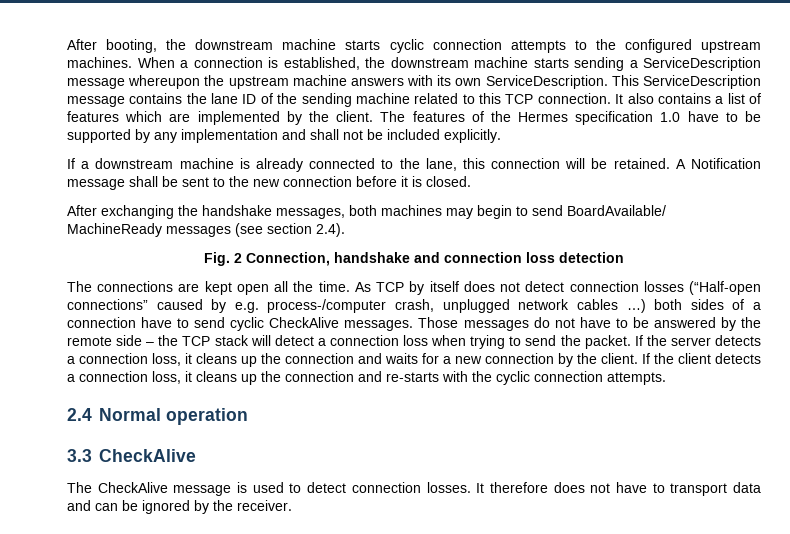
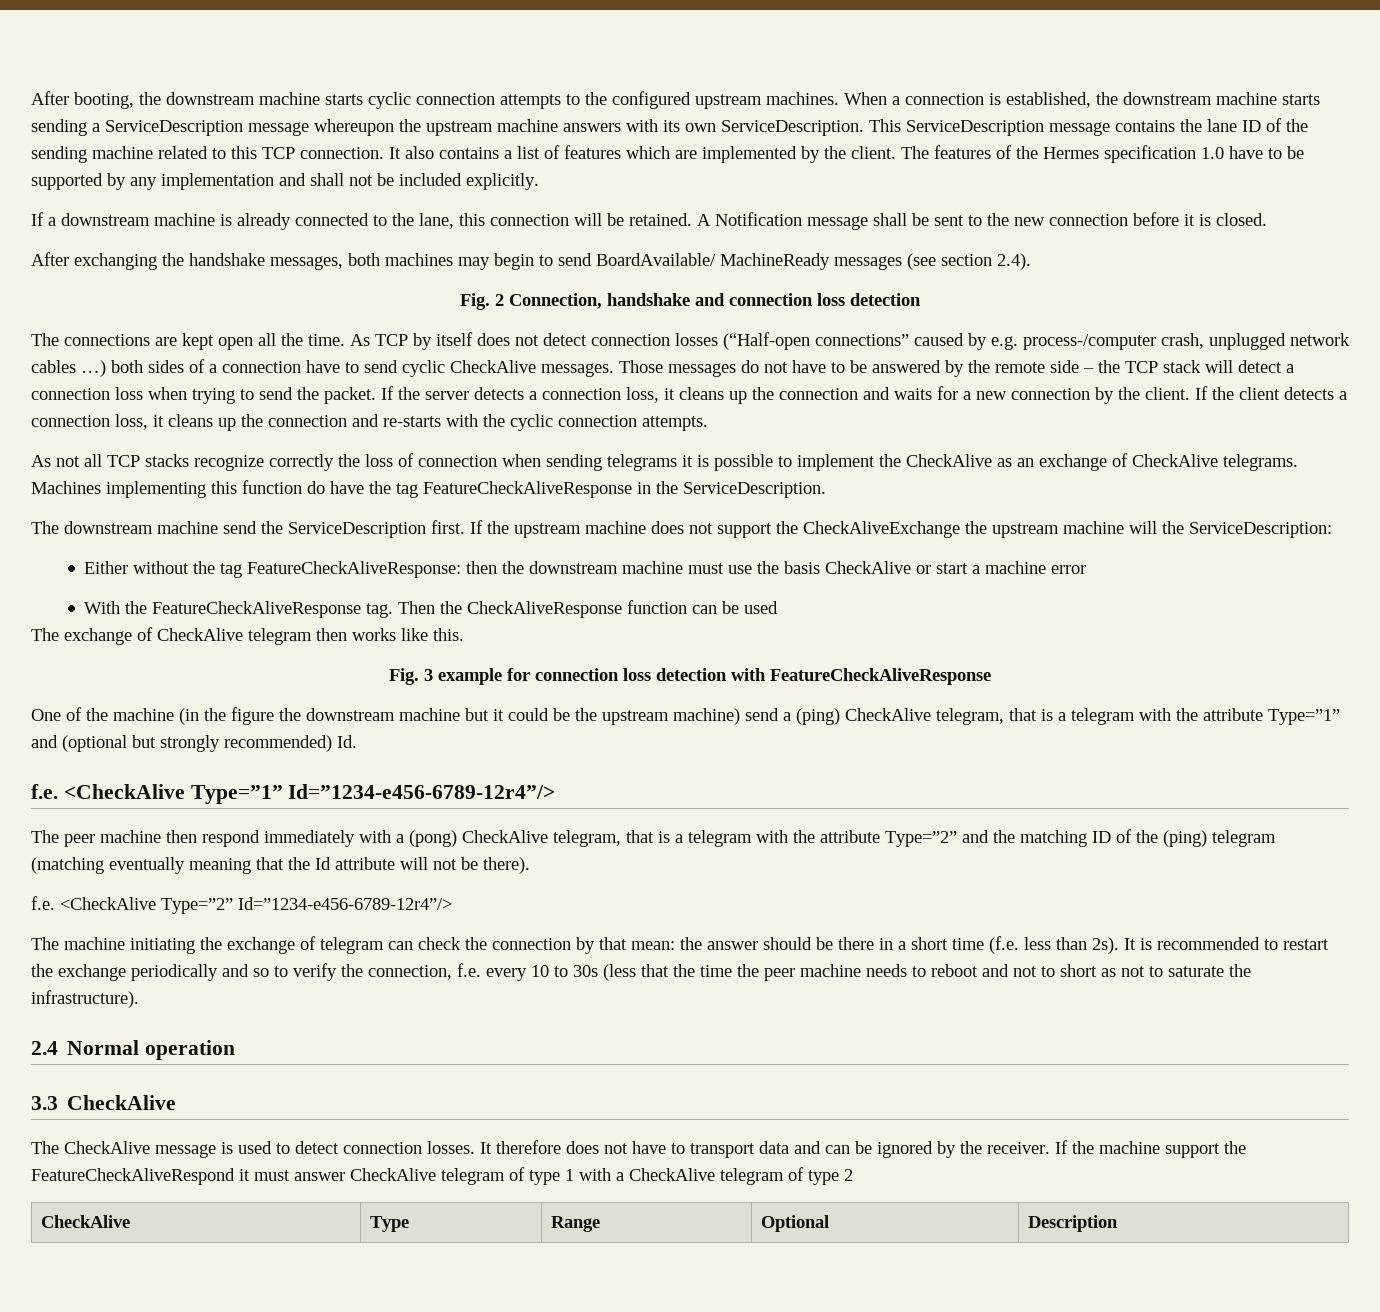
+ As not all TCP stacks recognize correctly the loss of connection when sending telegrams it is possible to implement the CheckAlive as an exchange of CheckAlive telegrams. Machines implementing this function do have the tag FeatureCheckAliveResponse in the ServiceDescription.
+ The downstream machine send the ServiceDescription first. If the upstream machine does not support the CheckAliveExchange the upstream machine will the ServiceDescription:
+ Either without the tag FeatureCheckAliveResponse: then the downstream machine must use the basis CheckAlive or start a machine error
+ With the FeatureCheckAliveResponse tag. Then the CheckAliveResponse function can be used
+ The exchange of CheckAlive telegram then works like this.
+ Fig. 3 example for connection loss detection with FeatureCheckAliveResponse
+ One of the machine (in the figure the downstream machine but it could be the upstream machine) send a (ping) CheckAlive telegram, that is a telegram with the attribute Type=”1” and (optional but strongly recommended) Id.
+ f.e. <CheckAlive Type=”1” Id=”1234-e456-6789-12r4”/>
+ The peer machine then respond immediately with a (pong) CheckAlive telegram, that is a telegram with the attribute Type=”2” and the matching ID of the (ping) telegram (matching eventually meaning that the Id attribute will not be there).
+ f.e. <CheckAlive Type=”2” Id=”1234-e456-6789-12r4”/>
+ The machine initiating the exchange of telegram can check the connection by that mean: the answer should be there in a short time (f.e. less than 2s). It is recommended to restart the exchange periodically and so to verify the connection, f.e. every 10 to 30s (less that the time the peer machine needs to reboot and not to short as not to saturate the infrastructure).
+ If the machine support the FeatureCheckAliveRespond it must answer CheckAlive telegram of type 1 with a CheckAlive telegram of type 2
+ CheckAlive | Type | Range | Optional | Description

